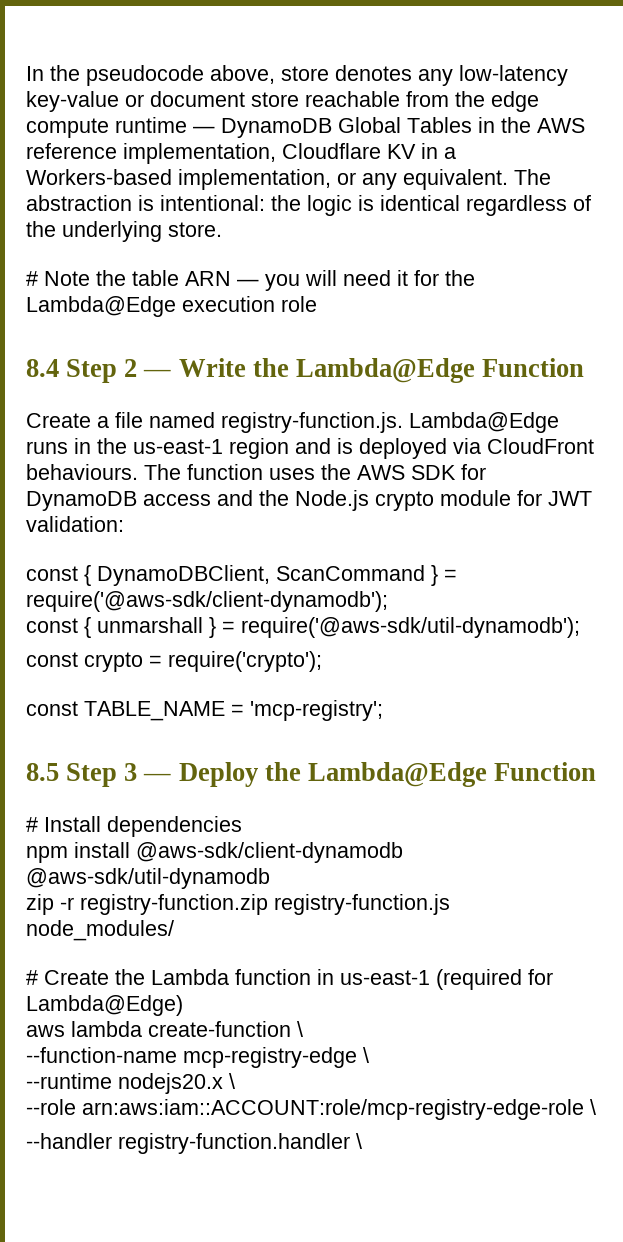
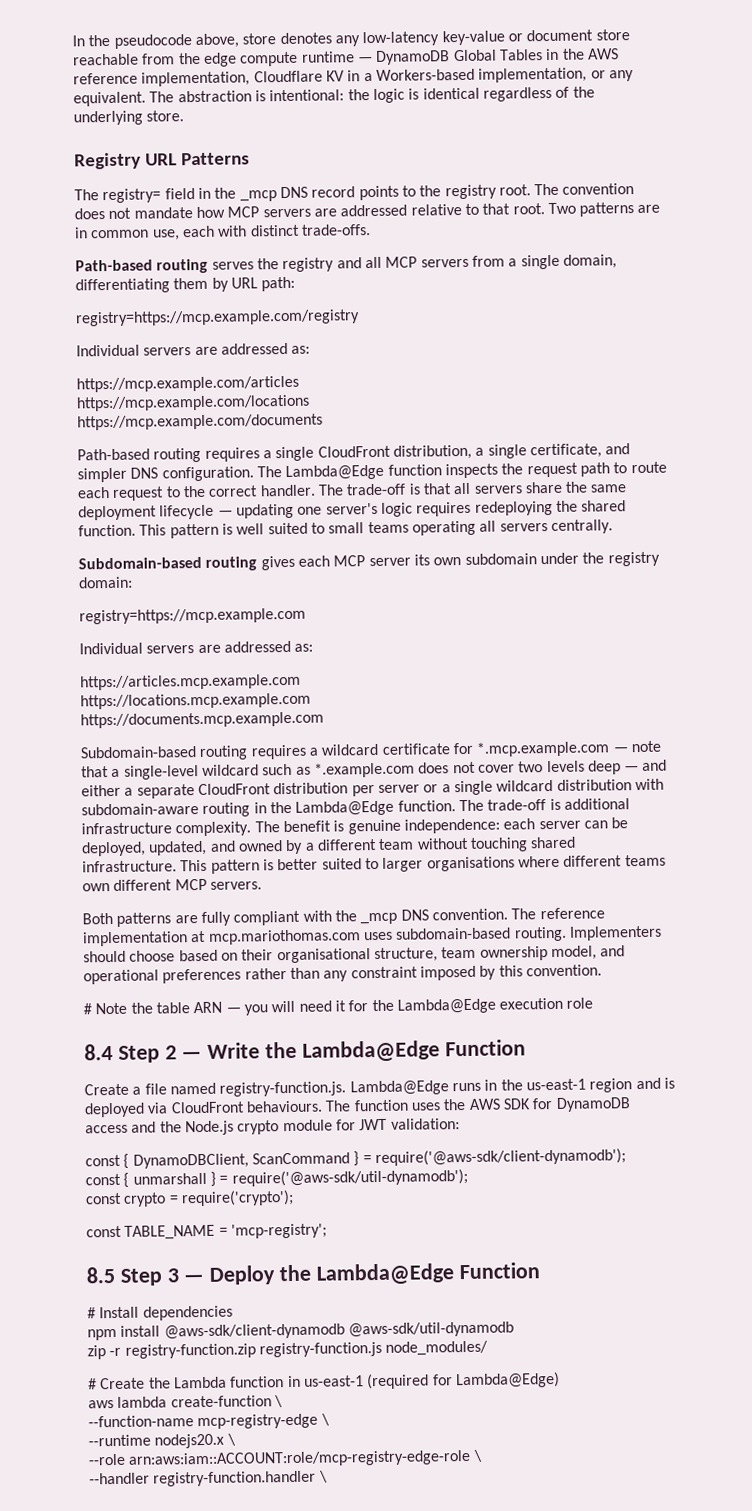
+ Registry URL Patterns
+ The registry= field in the _mcp DNS record points to the registry root. The convention does not mandate how MCP servers are addressed relative to that root. Two patterns are in common use, each with distinct trade-offs.
+ Path-based routing serves the registry and all MCP servers from a single domain, differentiating them by URL path:
+ registry=https://mcp.example.com/registry
+ Individual servers are addressed as:
+ https://mcp.example.com/articles
+ https://mcp.example.com/locations
+ https://mcp.example.com/documents
+ Path-based routing requires a single CloudFront distribution, a single certificate, and simpler DNS configuration. The Lambda@Edge function inspects the request path to route each request to the correct handler. The trade-off is that all servers share the same deployment lifecycle — updating one server's logic requires redeploying the shared function. This pattern is well suited to small teams operating all servers centrally.
+ Subdomain-based routing gives each MCP server its own subdomain under the registry domain:
+ registry=https://mcp.example.com
+ Individual servers are addressed as:
+ https://articles.mcp.example.com
+ https://locations.mcp.example.com
+ https://documents.mcp.example.com
+ Subdomain-based routing requires a wildcard certificate for *.mcp.example.com — note that a single-level wildcard such as *.example.com does not cover two levels deep — and either a separate CloudFront distribution per server or a single wildcard distribution with subdomain-aware routing in the Lambda@Edge function. The trade-off is additional infrastructure complexity. The benefit is genuine independence: each server can be deployed, updated, and owned by a different team without touching shared infrastructure. This pattern is better suited to larger organisations where different teams own different MCP servers.
+ Both patterns are fully compliant with the _mcp DNS convention. The reference implementation at mcp.mariothomas.com uses subdomain-based routing. Implementers should choose based on their organisational structure, team ownership model, and operational preferences rather than any constraint imposed by this convention.

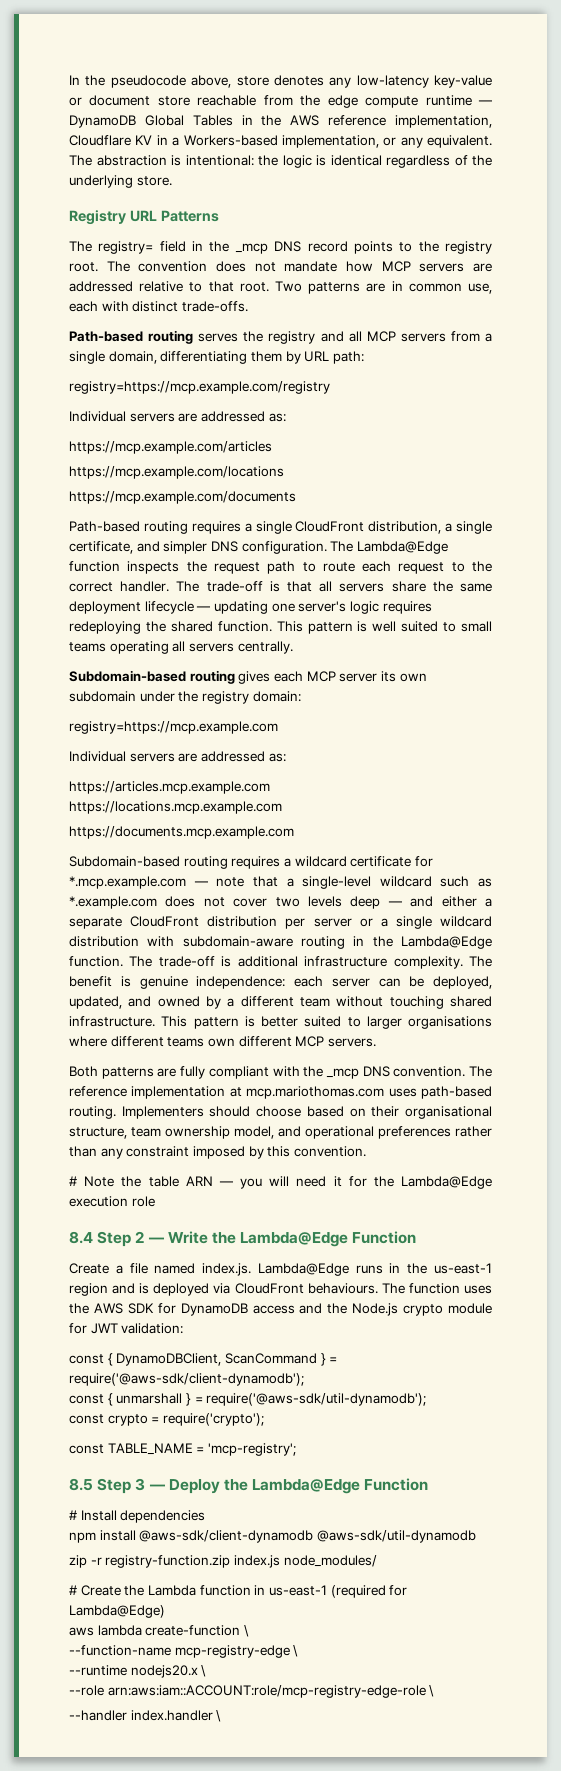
- The reference implementation at mcp.mariothomas.com uses subdomain-based routing.
+ The reference implementation at mcp.mariothomas.com uses path-based routing.
- Create a file named registry-function.js. Lambda@Edge runs in the us-east-1 region and is deployed via CloudFront behaviours.
+ Create a file named index.js. Lambda@Edge runs in the us-east-1 region and is deployed via CloudFront behaviours.
- zip -r registry-function.zip registry-function.js node_modules/
+ zip -r registry-function.zip index.js node_modules/
- --handler registry-function.handler \
+ --handler index.handler \

